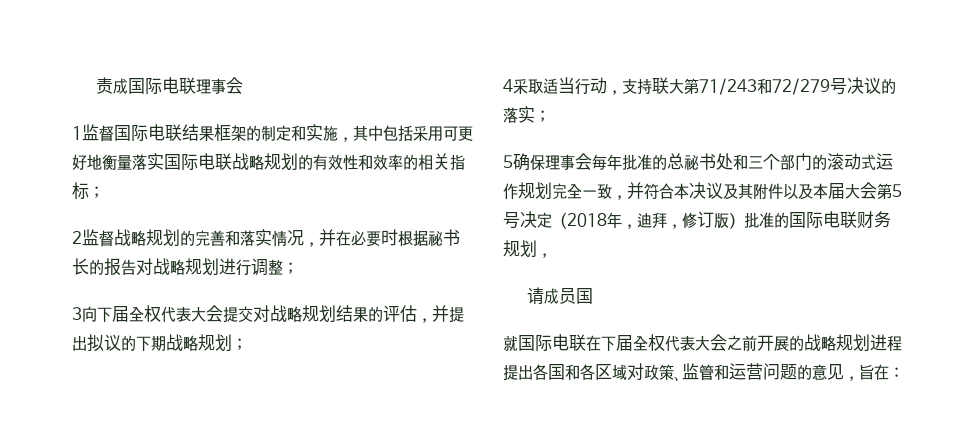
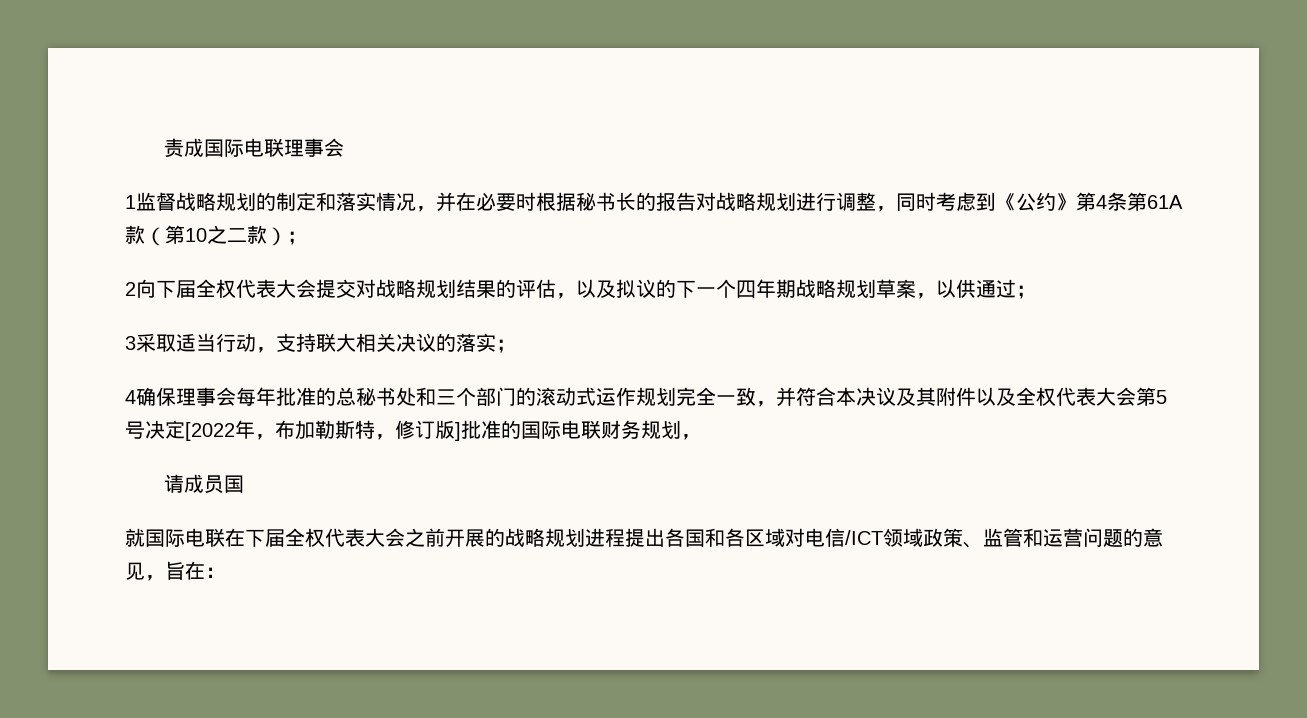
- 1监督国际电联结果框架的制定和实施，其中包括采用可更好地衡量落实国际电联战略规划的有效性和效率的相关指标；
- 2监督战略规划的完善和落实情况，并在必要时根据秘书长的报告对战略规划进行调整；
- 3向下届全权代表大会提交对战略规划结果的评估，并提出拟议的下期战略规划；
- 4采取适当行动，支持联大第71/243和72/279号决议的落实；
+ 1监督战略规划的制定和落实情况，并在必要时根据秘书长的报告对战略规划进行调整，同时考虑到《公约》第4条第61A款（第10之二款）；
+ 2向下届全权代表大会提交对战略规划结果的评估，以及拟议的下一个四年期战略规划草案，以供通过；
+ 3采取适当行动，支持联大相关决议的落实；
- 5确保理事会每年批准的总秘书处和三个部门的滚动式运作规划完全一致，并符合本决议及其附件以及本届大会第5号决定（2018年，迪拜，修订版）批准的国际电联财务规划，
+ 4确保理事会每年批准的总秘书处和三个部门的滚动式运作规划完全一致，并符合本决议及其附件以及全权代表大会第5号决定[2022年，布加勒斯特，修订版]批准的国际电联财务规划，
- 就国际电联在下届全权代表大会之前开展的战略规划进程提出各国和各区域对政策、监管和运营问题的意见，旨在：
+ 就国际电联在下届全权代表大会之前开展的战略规划进程提出各国和各区域对电信/ICT领域政策、监管和运营问题的意见，旨在：

